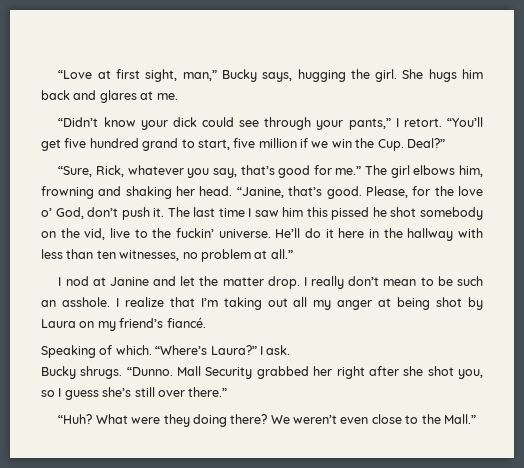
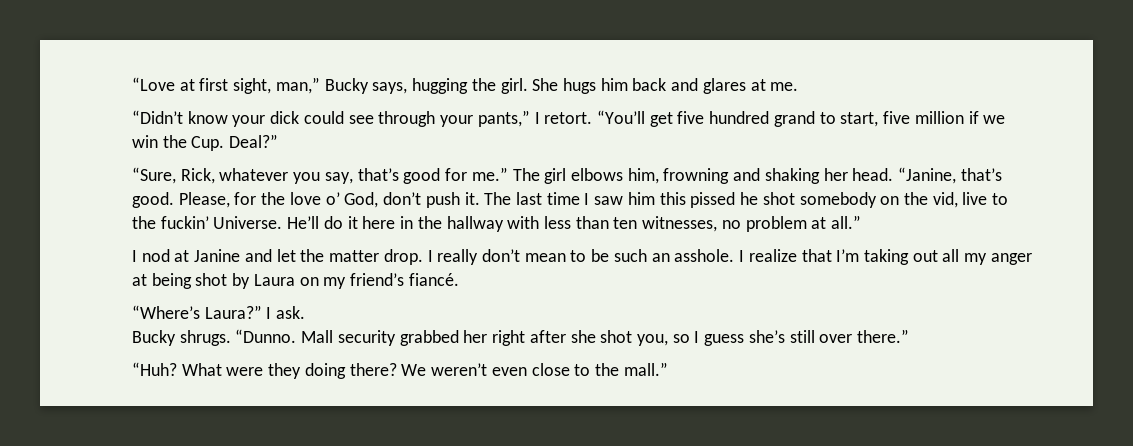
- The last time I saw him this pissed he shot somebody on the vid, live to the fuckin’ universe.
+ The last time I saw him this pissed he shot somebody on the vid, live to the fuckin’ Universe.
- Speaking of which.
- Mall Security grabbed her right after she shot you, so I guess she’s still over there.”
+ Mall security grabbed her right after she shot you, so I guess she’s still over there.”
- We weren’t even close to the Mall.”
+ We weren’t even close to the mall.”

